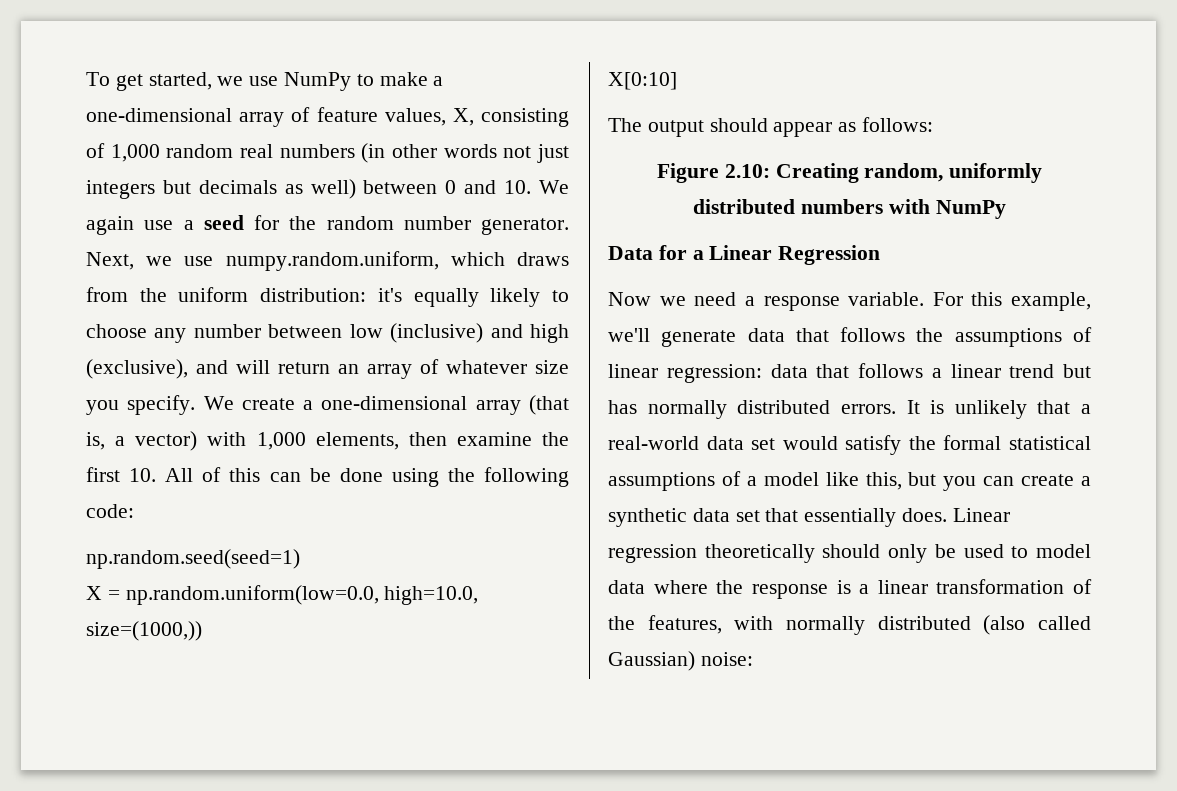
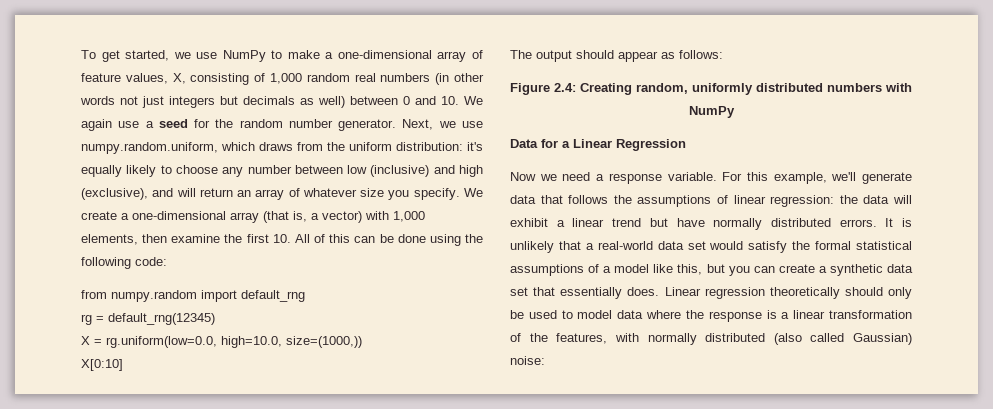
- np.random.seed(seed=1)
+ from numpy.random import default_rng
+ rg = default_rng(12345)
- X = np.random.uniform(low=0.0, high=10.0, size=(1000,))
+ X = rg.uniform(low=0.0, high=10.0, size=(1000,))
- Figure 2.10: Creating random, uniformly distributed numbers with NumPy
+ Figure 2.4: Creating random, uniformly distributed numbers with NumPy
- For this example, we'll generate data that follows the assumptions of linear regression: data that follows a linear trend but has normally distributed errors.
+ For this example, we'll generate data that follows the assumptions of linear regression: the data will exhibit a linear trend but have normally distributed errors.

